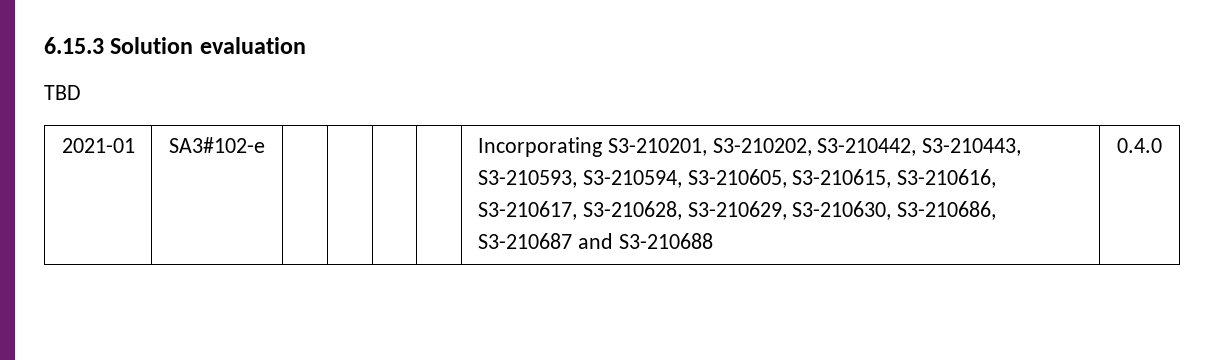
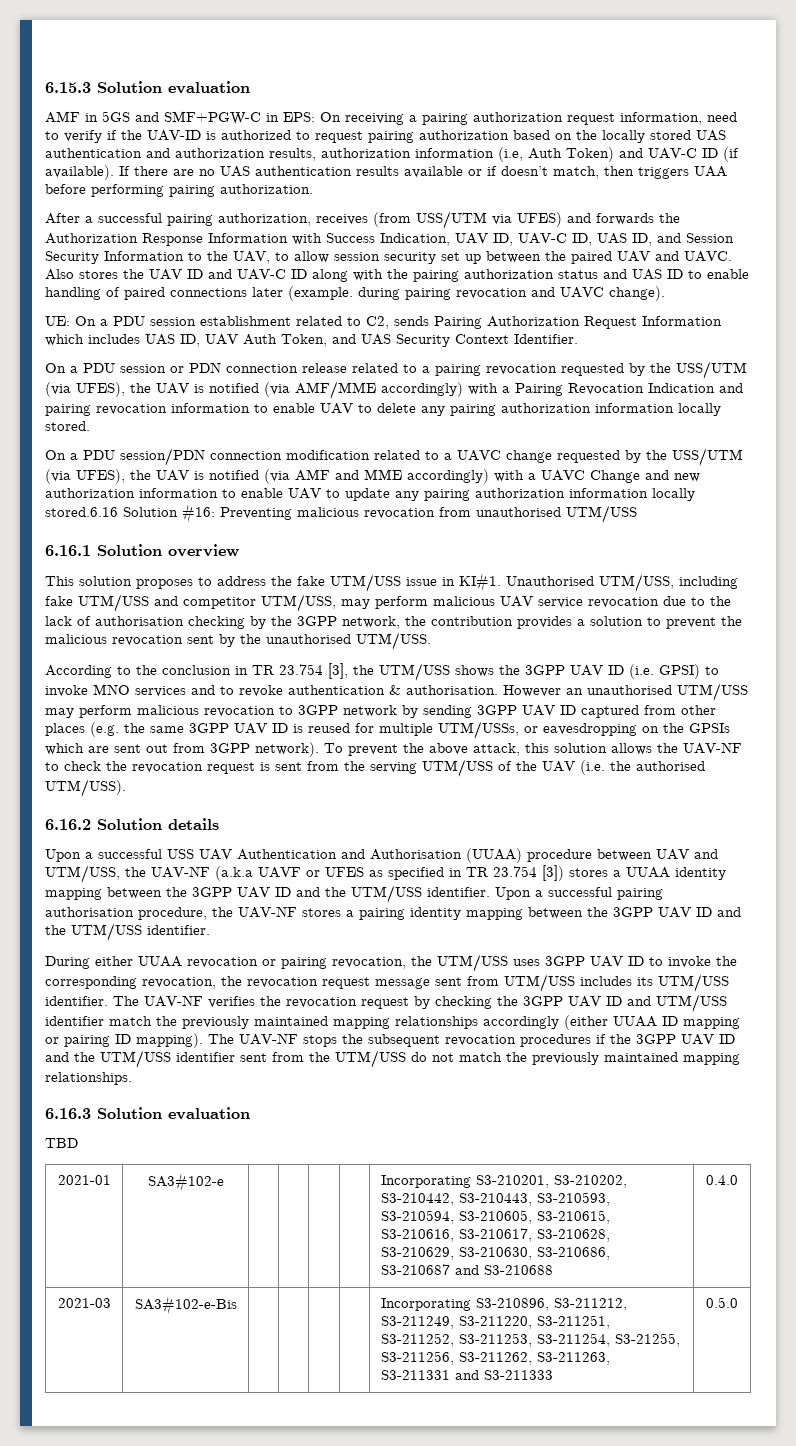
+ AMF in 5GS and SMF+PGW-C in EPS: On receiving a pairing authorization request information, need to verify if the UAV-ID is authorized to request pairing authorization based on the locally stored UAS authentication and authorization results, authorization information (i.e, Auth Token) and UAV-C ID (if available). If there are no UAS authentication results available or if doesn’t match, then triggers UAA before performing pairing authorization.
+ After a successful pairing authorization, receives (from USS/UTM via UFES) and forwards the Authorization Response Information with Success Indication, UAV ID, UAV-C ID, UAS ID, and Session Security Information to the UAV, to allow session security set up between the paired UAV and UAVC. Also stores the UAV ID and UAV-C ID along with the pairing authorization status and UAS ID to enable handling of paired connections later (example. during pairing revocation and UAVC change).
+ UE: On a PDU session establishment related to C2, sends Pairing Authorization Request Information which includes UAS ID, UAV Auth Token, and UAS Security Context Identifier.
+ On a PDU session or PDN connection release related to a pairing revocation requested by the USS/UTM (via UFES), the UAV is notified (via AMF/MME accordingly) with a Pairing Revocation Indication and pairing revocation information to enable UAV to delete any pairing authorization information locally stored.
+ On a PDU session/PDN connection modification related to a UAVC change requested by the USS/UTM (via UFES), the UAV is notified (via AMF and MME accordingly) with a UAVC Change and new authorization information to enable UAV to update any pairing authorization information locally stored.6.16 Solution #16: Preventing malicious revocation from unauthorised UTM/USS
+ 6.16.1 Solution overview
+ This solution proposes to address the fake UTM/USS issue in KI#1. Unauthorised UTM/USS, including fake UTM/USS and competitor UTM/USS, may perform malicious UAV service revocation due to the lack of authorisation checking by the 3GPP network, the contribution provides a solution to prevent the malicious revocation sent by the unauthorised UTM/USS.
+ According to the conclusion in TR 23.754 [3], the UTM/USS shows the 3GPP UAV ID (i.e. GPSI) to invoke MNO services and to revoke authentication & authorisation. However an unauthorised UTM/USS may perform malicious revocation to 3GPP network by sending 3GPP UAV ID captured from other places (e.g. the same 3GPP UAV ID is reused for multiple UTM/USSs, or eavesdropping on the GPSIs which are sent out from 3GPP network). To prevent the above attack, this solution allows the UAV-NF to check the revocation request is sent from the serving UTM/USS of the UAV (i.e. the authorised UTM/USS).
+ 6.16.2 Solution details
+ Upon a successful USS UAV Authentication and Authorisation (UUAA) procedure between UAV and UTM/USS, the UAV-NF (a.k.a UAVF or UFES as specified in TR 23.754 [3]) stores a UUAA identity mapping between the 3GPP UAV ID and the UTM/USS identifier. Upon a successful pairing authorisation procedure, the UAV-NF stores a pairing identity mapping between the 3GPP UAV ID and the UTM/USS identifier.
+ During either UUAA revocation or pairing revocation, the UTM/USS uses 3GPP UAV ID to invoke the corresponding revocation, the revocation request message sent from UTM/USS includes its UTM/USS identifier. The UAV-NF verifies the revocation request by checking the 3GPP UAV ID and UTM/USS identifier match the previously maintained mapping relationships accordingly (either UUAA ID mapping or pairing ID mapping). The UAV-NF stops the subsequent revocation procedures if the 3GPP UAV ID and the UTM/USS identifier sent from the UTM/USS do not match the previously maintained mapping relationships.
+ 6.16.3 Solution evaluation
+ 2021-03 | SA3#102-e-Bis | | | | | Incorporating S3-210896, S3-211212, S3-211249, S3-211220, S3-211251, S3-211252, S3-211253, S3-211254, S3-21255, S3-211256, S3-211262, S3-211263, S3-211331 and S3-211333 | 0.5.0

